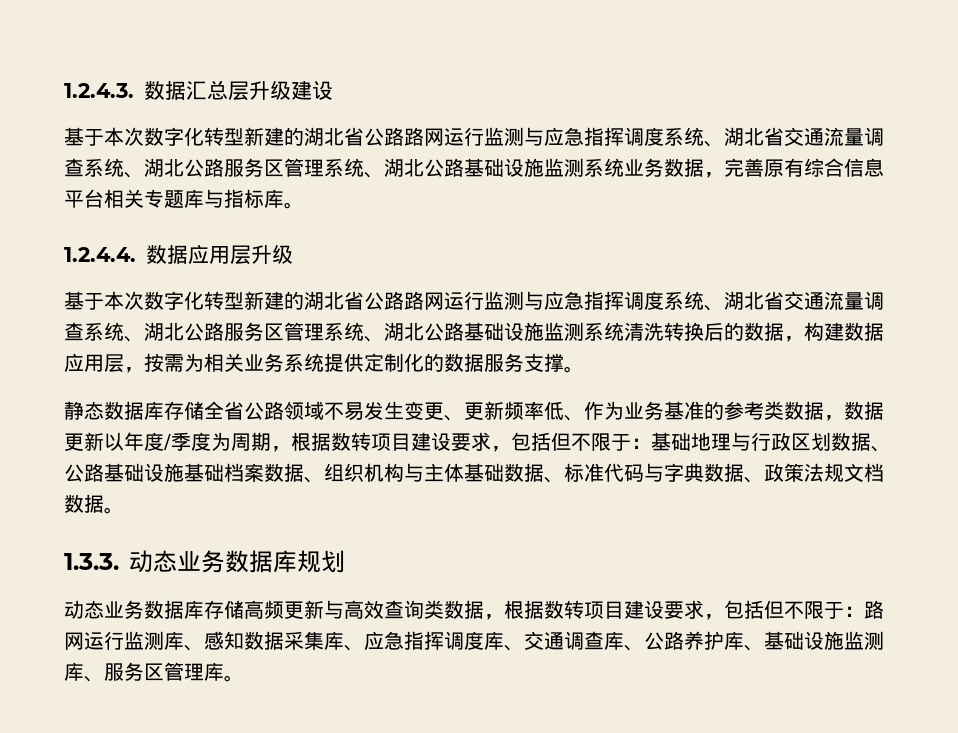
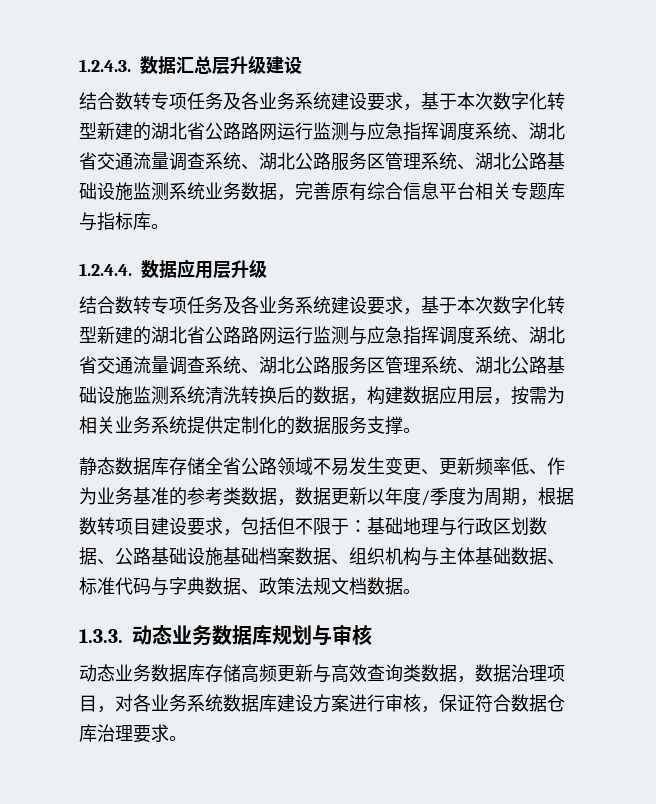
- 基于本次数字化转型新建的湖北省公路路网运行监测与应急指挥调度系统、湖北省交通流量调查系统、湖北公路服务区管理系统、湖北公路基础设施监测系统业务数据，完善原有综合信息平台相关专题库与指标库。
+ 结合数转专项任务及各业务系统建设要求，基于本次数字化转型新建的湖北省公路路网运行监测与应急指挥调度系统、湖北省交通流量调查系统、湖北公路服务区管理系统、湖北公路基础设施监测系统业务数据，完善原有综合信息平台相关专题库与指标库。
- 基于本次数字化转型新建的湖北省公路路网运行监测与应急指挥调度系统、湖北省交通流量调查系统、湖北公路服务区管理系统、湖北公路基础设施监测系统清洗转换后的数据，构建数据应用层，按需为相关业务系统提供定制化的数据服务支撑。
+ 结合数转专项任务及各业务系统建设要求，基于本次数字化转型新建的湖北省公路路网运行监测与应急指挥调度系统、湖北省交通流量调查系统、湖北公路服务区管理系统、湖北公路基础设施监测系统清洗转换后的数据，构建数据应用层，按需为相关业务系统提供定制化的数据服务支撑。
- 1.3.3.动态业务数据库规划
+ 1.3.3.动态业务数据库规划与审核
- 动态业务数据库存储高频更新与高效查询类数据，根据数转项目建设要求，包括但不限于：路网运行监测库、感知数据采集库、应急指挥调度库、交通调查库、公路养护库、基础设施监测库、服务区管理库。
+ 动态业务数据库存储高频更新与高效查询类数据，数据治理项目，对各业务系统数据库建设方案进行审核，保证符合数据仓库治理要求。

